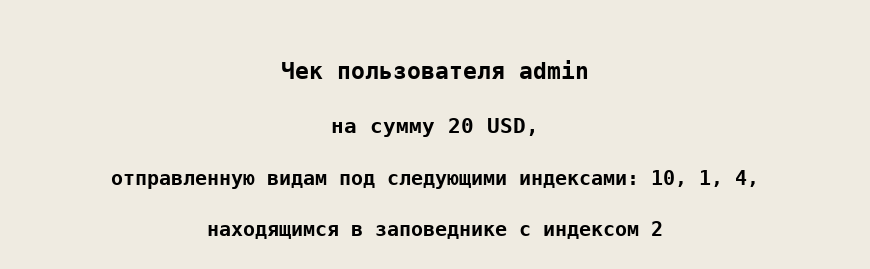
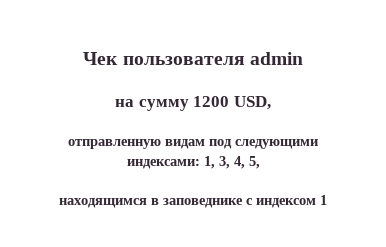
- на сумму 20 USD,
+ на сумму 1200 USD,
- отправленную видам под следующими индексами: 10, 1, 4,
+ отправленную видам под следующими индексами: 1, 3, 4, 5,
- находящимся в заповеднике с индексом 2
+ находящимся в заповеднике с индексом 1

